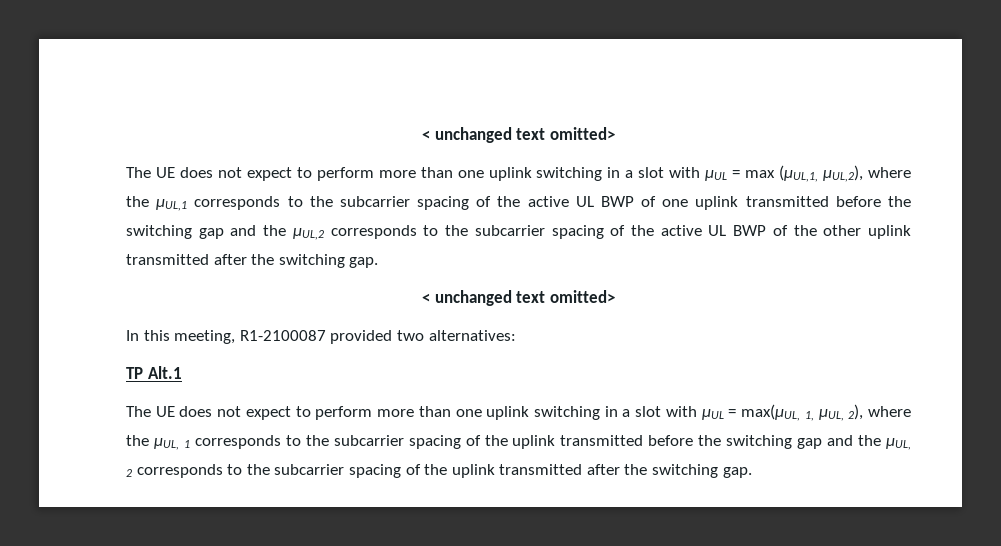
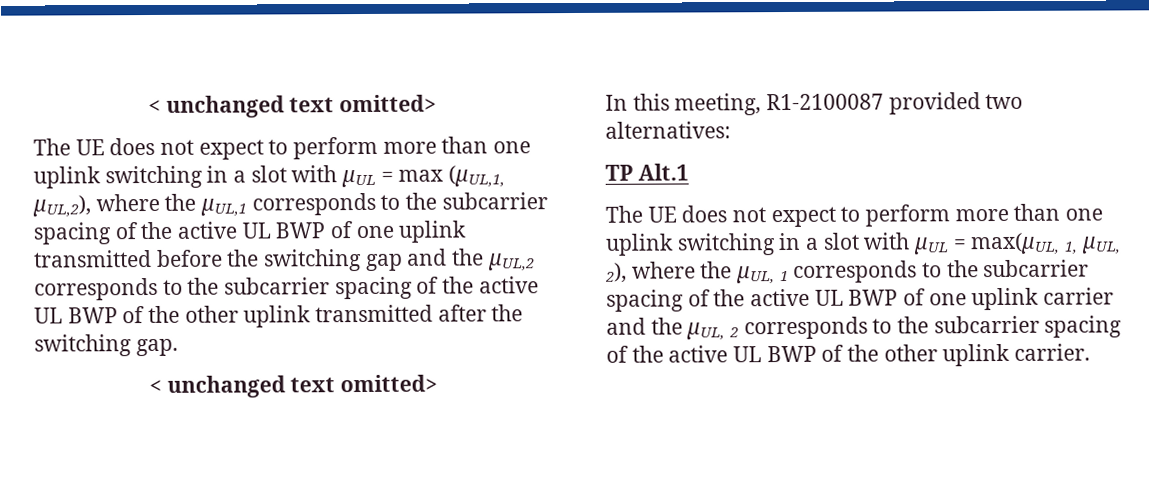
- The UE does not expect to perform more than one uplink switching in a slot with µUL = max(µUL, 1, µUL, 2), where the µUL, 1 corresponds to the subcarrier spacing of the uplink transmitted before the switching gap and the µUL, 2 corresponds to the subcarrier spacing of the uplink transmitted after the switching gap.
+ The UE does not expect to perform more than one uplink switching in a slot with µUL = max(µUL, 1, µUL, 2), where the µUL, 1 corresponds to the subcarrier spacing of the active UL BWP of one uplink carrier and the µUL, 2 corresponds to the subcarrier spacing of the active UL BWP of the other uplink carrier.

